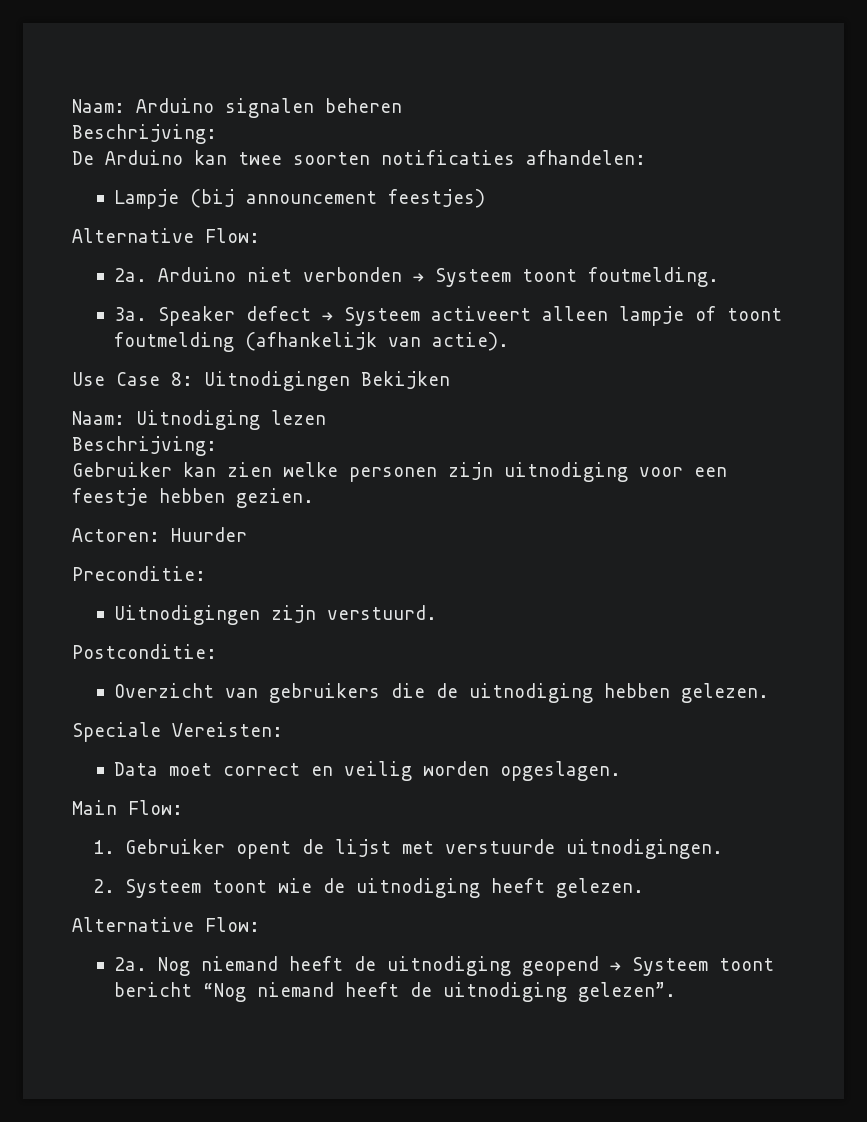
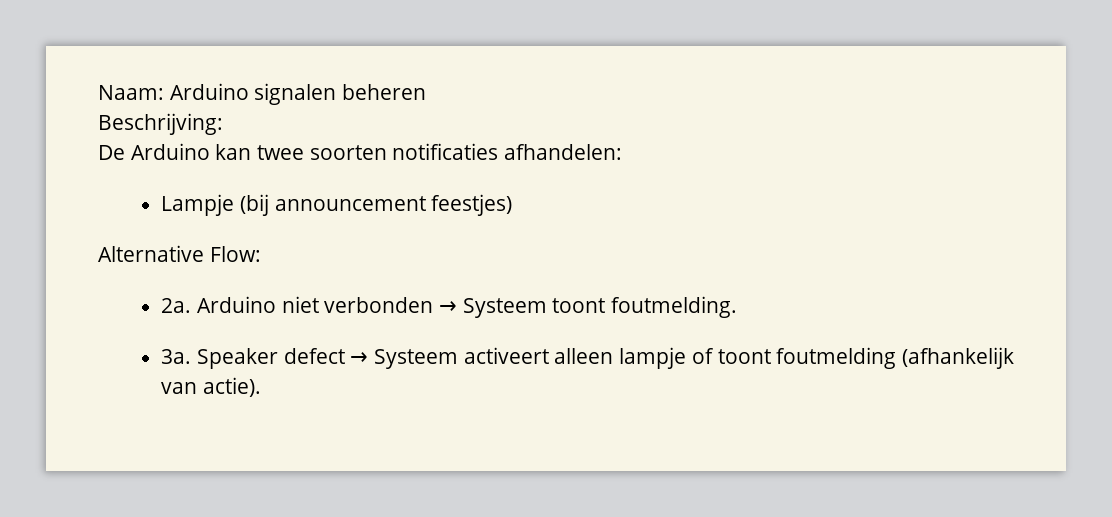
- Use Case 8: Uitnodigingen Bekijken
- Naam: Uitnodiging lezen
- Beschrijving:
- Gebruiker kan zien welke personen zijn uitnodiging voor een feestje hebben gezien.
- Actoren: Huurder
- Preconditie:
- Uitnodigingen zijn verstuurd.
- Postconditie:
- Overzicht van gebruikers die de uitnodiging hebben gelezen.
- Speciale Vereisten:
- Data moet correct en veilig worden opgeslagen.
- Main Flow:
- 1. Gebruiker opent de lijst met verstuurde uitnodigingen.
- 2. Systeem toont wie de uitnodiging heeft gelezen.
- Alternative Flow:
- 2a. Nog niemand heeft de uitnodiging geopend → Systeem toont bericht “Nog niemand heeft de uitnodiging gelezen”.

